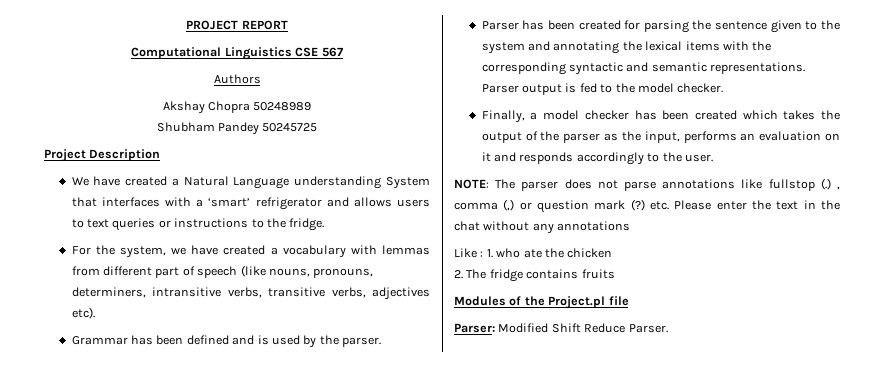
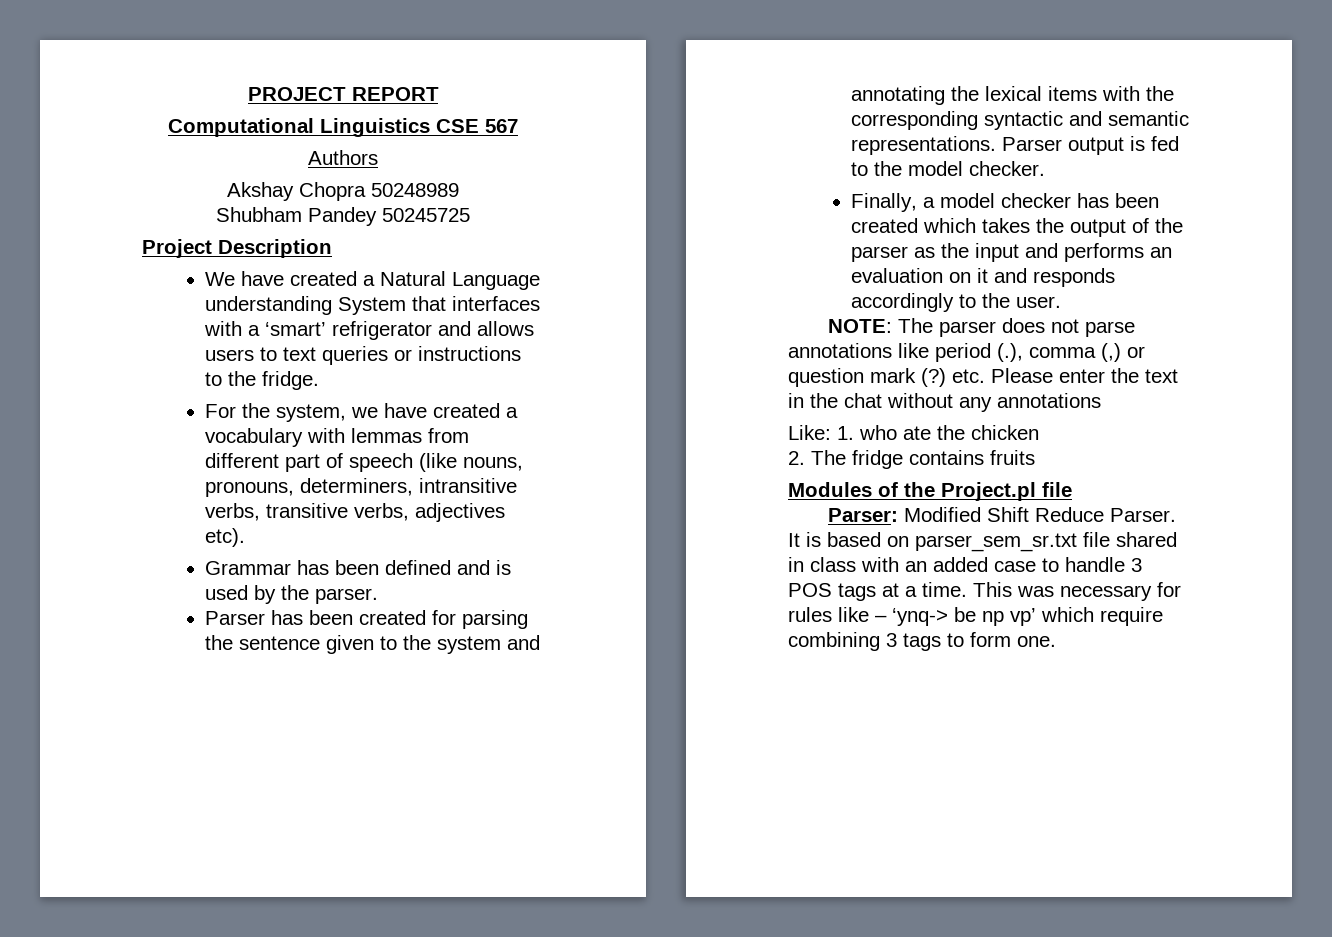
- Finally, a model checker has been created which takes the output of the parser as the input, performs an evaluation on it and responds accordingly to the user.
+ Finally, a model checker has been created which takes the output of the parser as the input and performs an evaluation on it and responds accordingly to the user.
- NOTE: The parser does not parse annotations like fullstop (.) , comma (,) or question mark (?) etc. Please enter the text in the chat without any annotations
+ NOTE: The parser does not parse annotations like period (.), comma (,) or question mark (?) etc. Please enter the text in the chat without any annotations
- Like : 1. who ate the chicken
+ Like: 1. who ate the chicken
+ It is based on parser_sem_sr.txt file shared in class with an added case to handle 3 POS tags at a time. This was necessary for rules like – ‘ynq-> be np vp’ which require combining 3 tags to form one.

